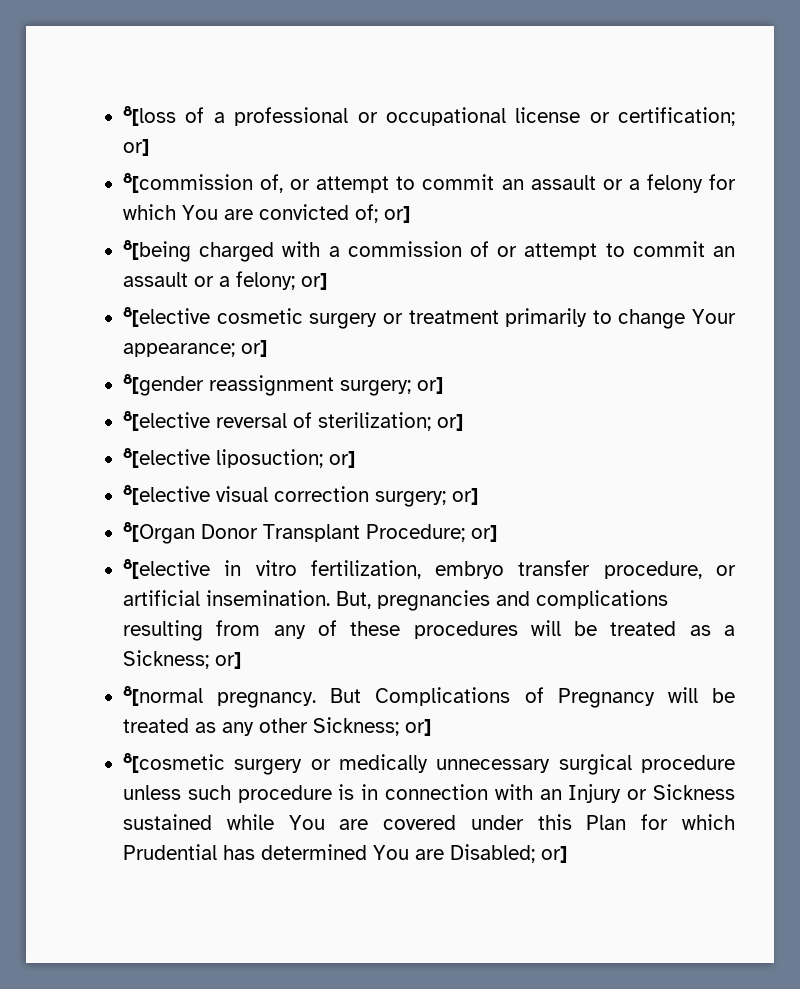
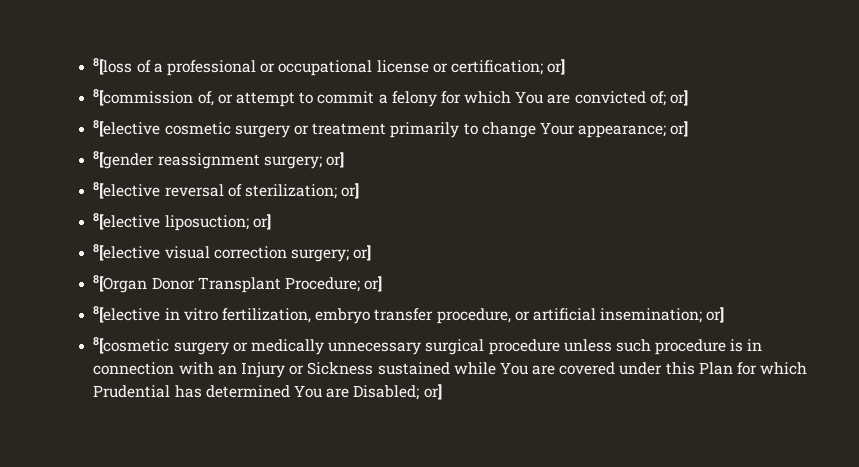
- 8[commission of, or attempt to commit an assault or a felony for which You are convicted of; or]
+ 8[commission of, or attempt to commit a felony for which You are convicted of; or]
- 8[being charged with a commission of or attempt to commit an assault or a felony; or]
- 8[elective in vitro fertilization, embryo transfer procedure, or artificial insemination. But, pregnancies and complications resulting from any of these procedures will be treated as a Sickness; or]
- 8[normal pregnancy. But Complications of Pregnancy will be treated as any other Sickness; or]
+ 8[elective in vitro fertilization, embryo transfer procedure, or artificial insemination; or]

